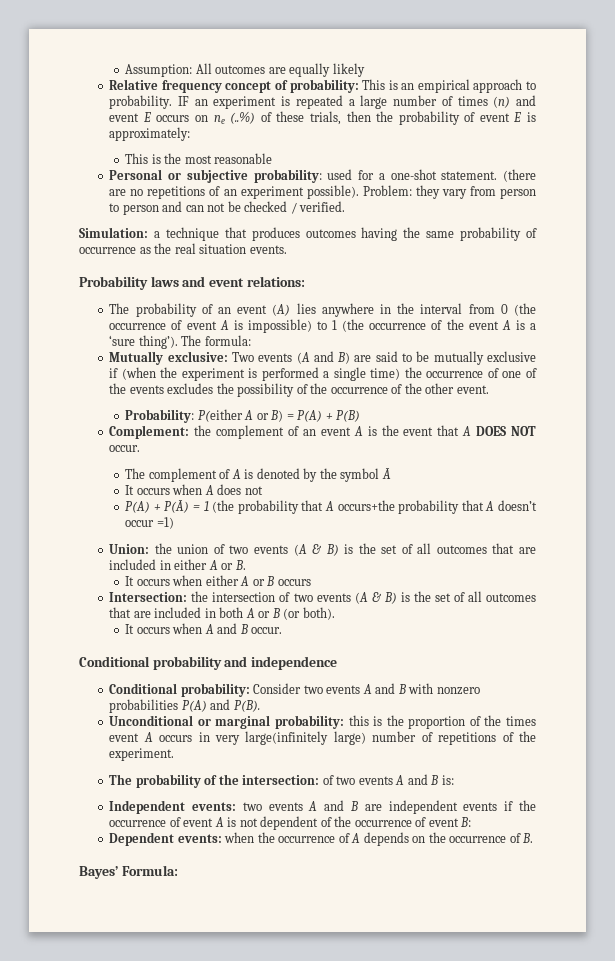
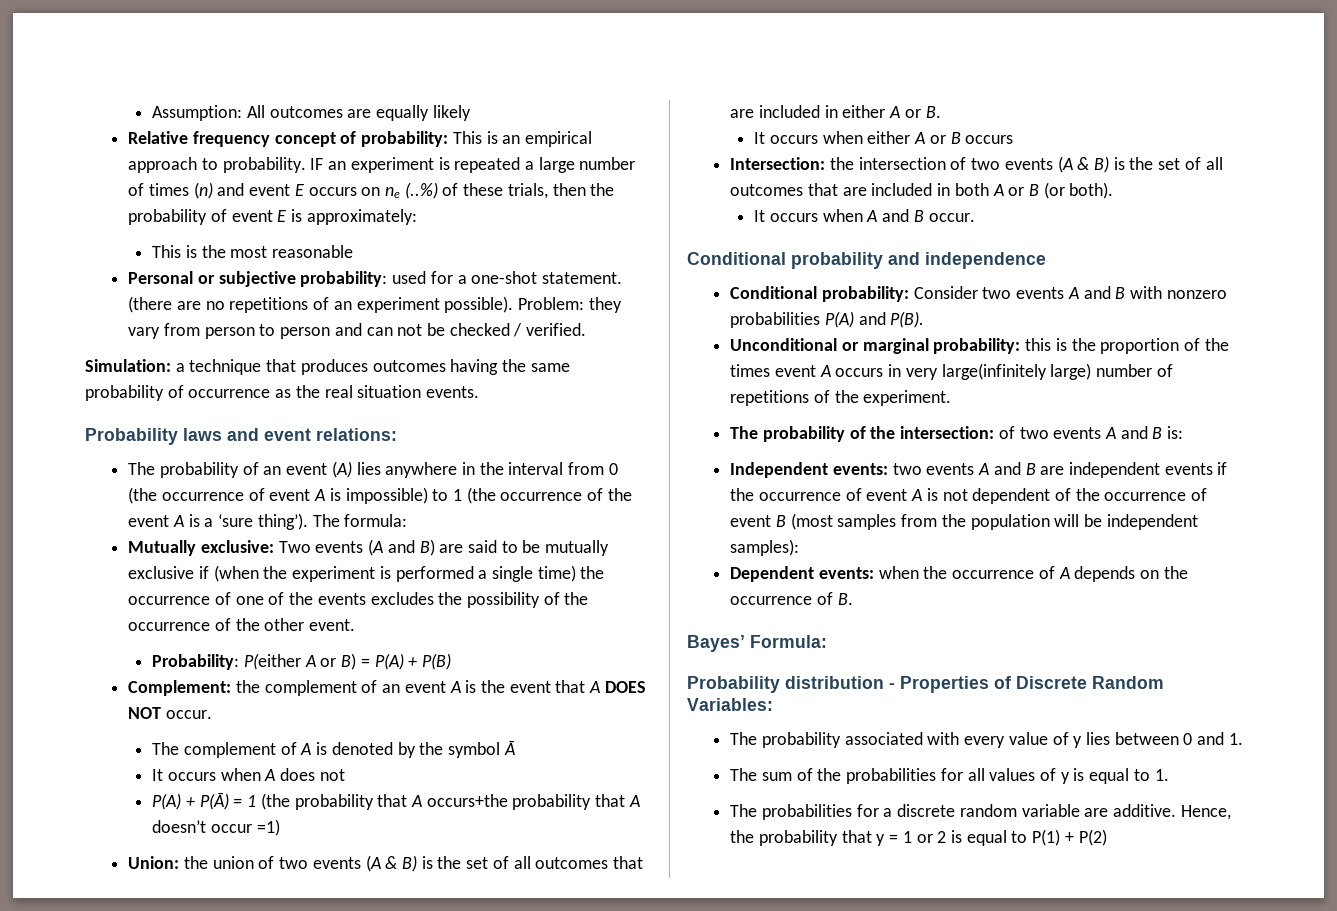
- Independent events: two events A and B are independent events if the occurrence of event A is not dependent of the occurrence of event B:
+ Independent events: two events A and B are independent events if the occurrence of event A is not dependent of the occurrence of event B (most samples from the population will be independent samples):
+ Probability distribution - Properties of Discrete Random Variables:
+ The probability associated with every value of y lies between 0 and 1.
+ The sum of the probabilities for all values of y is equal to 1.
+ The probabilities for a discrete random variable are additive. Hence, the probability that y = 1 or 2 is equal to P(1) + P(2)

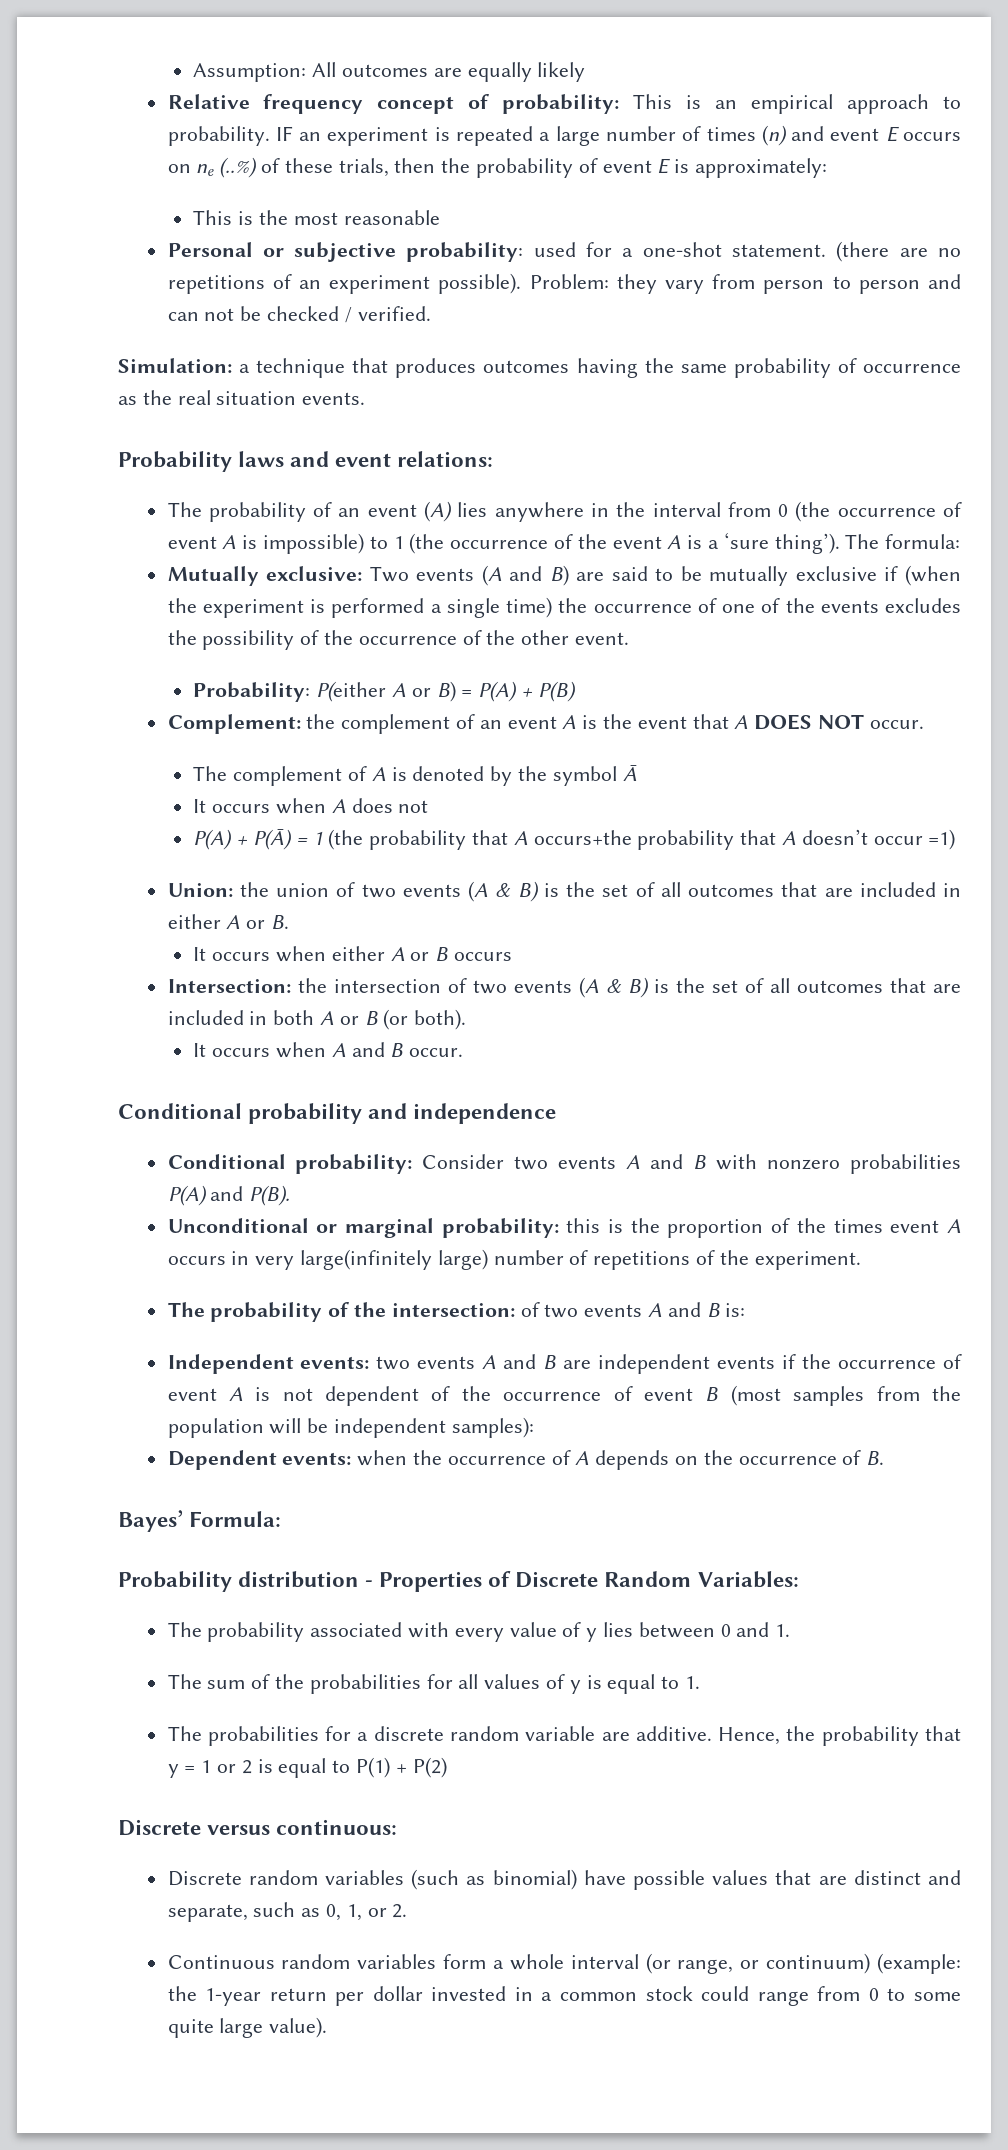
+ Discrete versus continuous:
+ Discrete random variables (such as binomial) have possible values that are distinct and separate, such as 0, 1, or 2.
+ Continuous random variables form a whole interval (or range, or continuum) (example: the 1-year return per dollar invested in a common stock could range from 0 to some quite large value).

